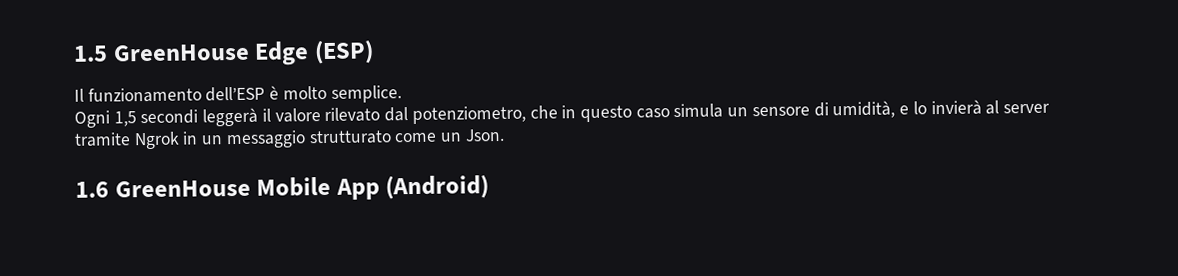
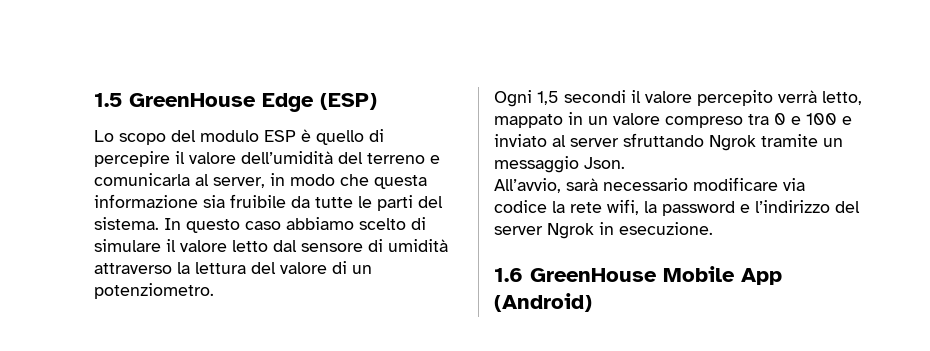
- Il funzionamento dell’ESP è molto semplice.
+ Lo scopo del modulo ESP è quello di percepire il valore dell’umidità del terreno e comunicarla al server, in modo che questa informazione sia fruibile da tutte le parti del sistema. In questo caso abbiamo scelto di simulare il valore letto dal sensore di umidità attraverso la lettura del valore di un potenziometro.
- Ogni 1,5 secondi leggerà il valore rilevato dal potenziometro, che in questo caso simula un sensore di umidità, e lo invierà al server tramite Ngrok in un messaggio strutturato come un Json.
+ Ogni 1,5 secondi il valore percepito verrà letto, mappato in un valore compreso tra 0 e 100 e inviato al server sfruttando Ngrok tramite un messaggio Json.
+ All’avvio, sarà necessario modificare via codice la rete wifi, la password e l’indirizzo del server Ngrok in esecuzione.

